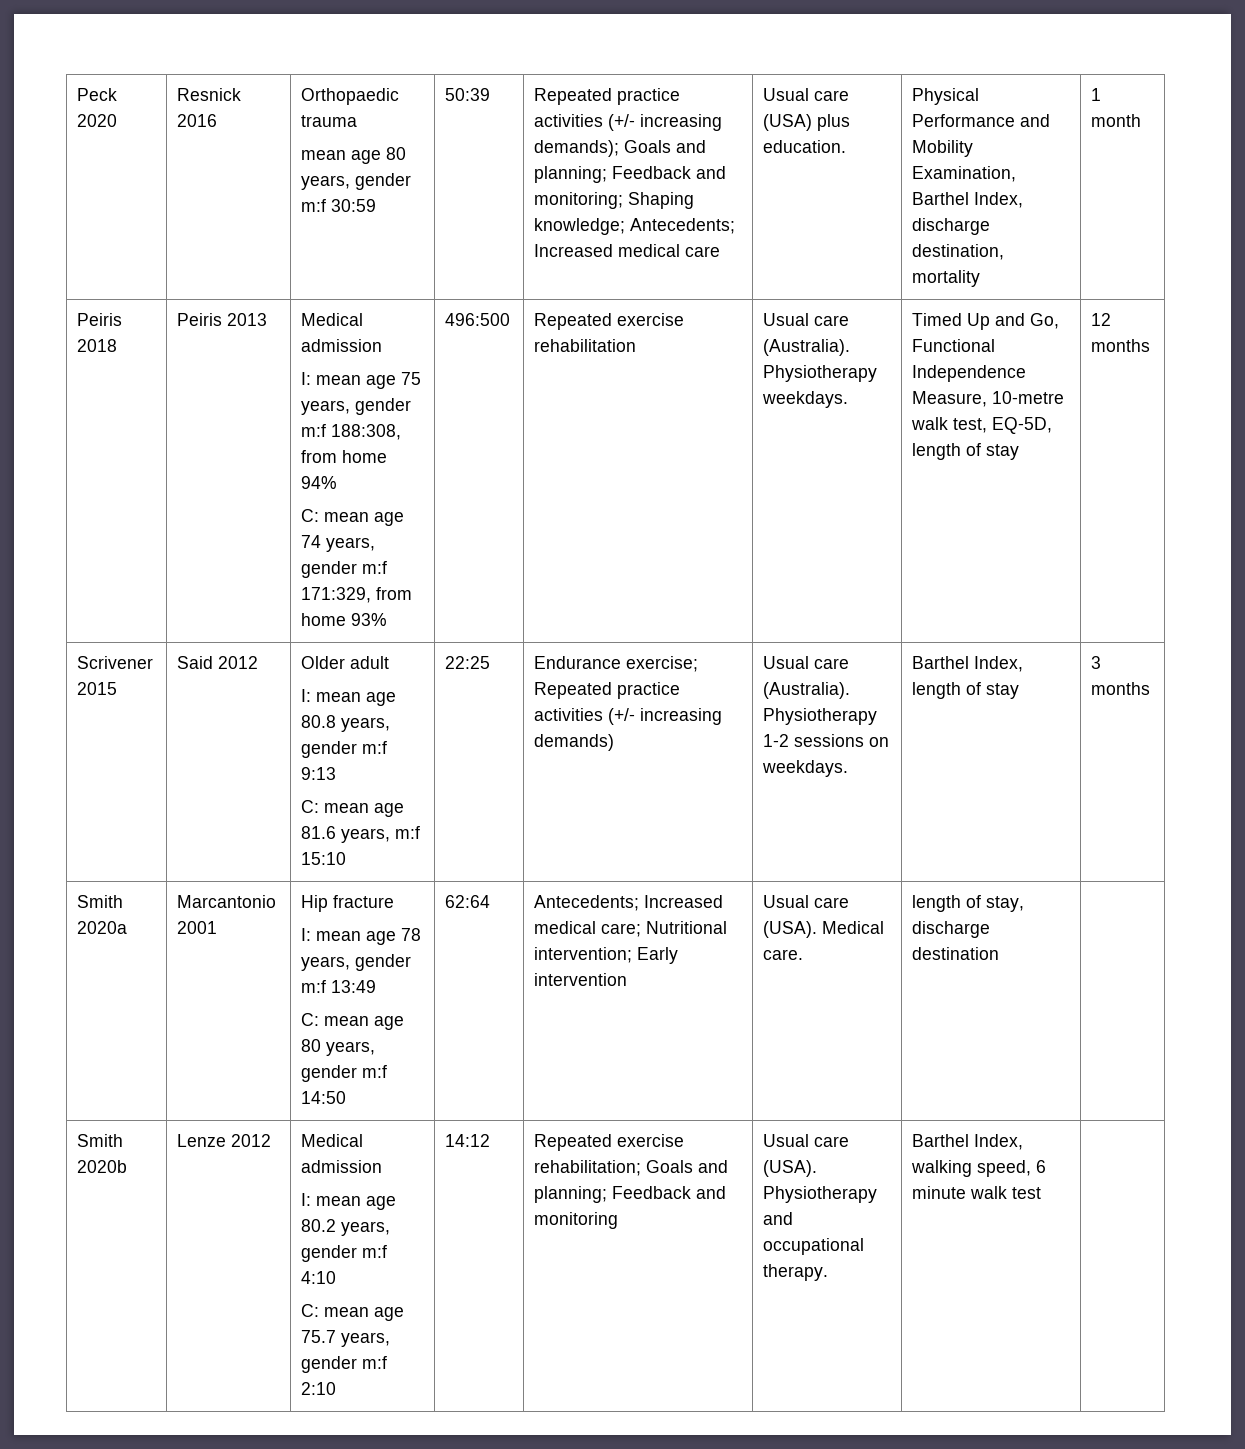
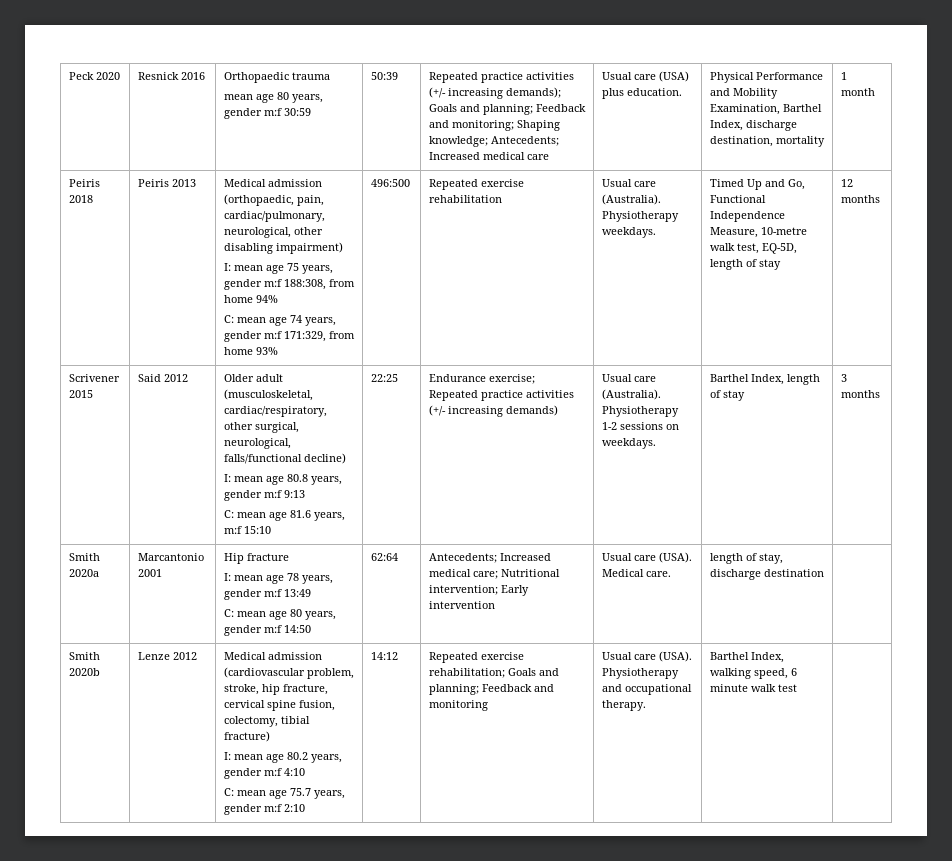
- Peiris 2013 | Medical admission
+ Peiris 2013 | Medical admission (orthopaedic, pain, cardiac/pulmonary, neurological, other disabling impairment)
- Older adult
+ Older adult (musculoskeletal, cardiac/respiratory, other surgical, neurological, falls/functional decline)
- Lenze 2012 | Medical admission
+ Lenze 2012 | Medical admission (cardiovascular problem, stroke, hip fracture, cervical spine fusion, colectomy, tibial fracture)

